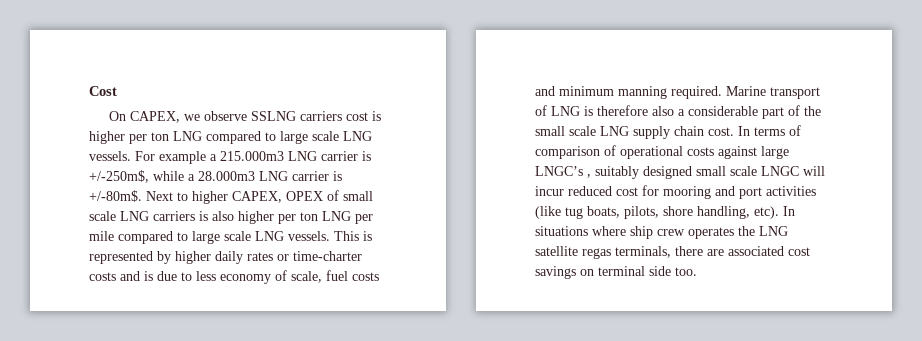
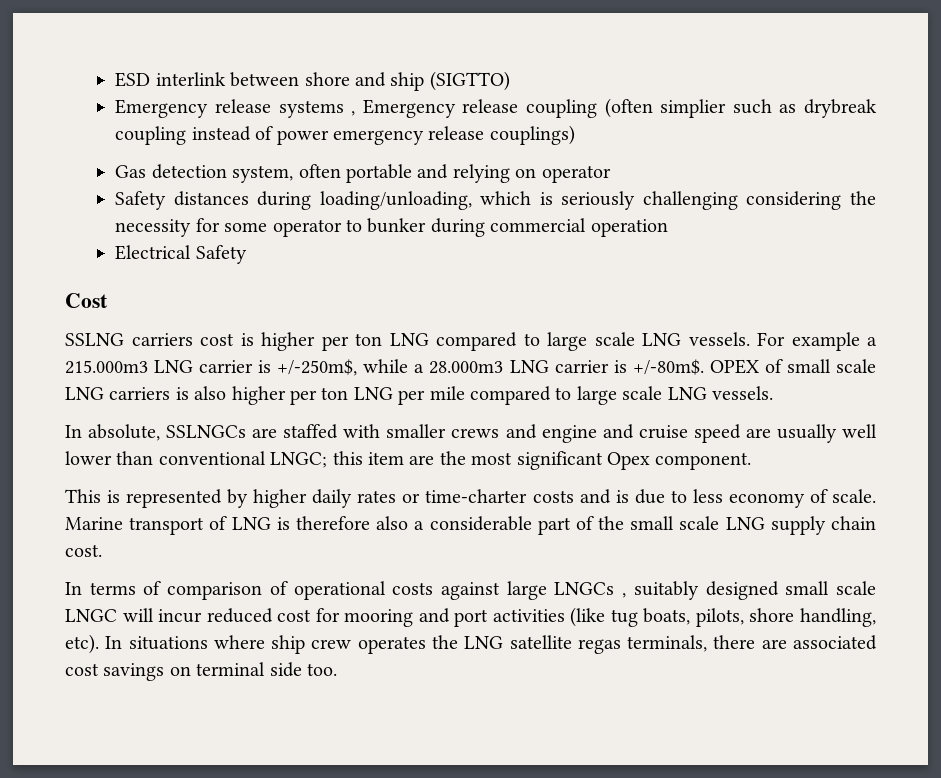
+ ESD interlink between shore and ship (SIGTTO)
+ Emergency release systems , Emergency release coupling (often simplier such as drybreak coupling instead of power emergency release couplings)
+ Gas detection system, often portable and relying on operator
+ Safety distances during loading/unloading, which is seriously challenging considering the necessity for some operator to bunker during commercial operation
+ Electrical Safety
  Cost
- On CAPEX, we observe SSLNG carriers cost is higher per ton LNG compared to large scale LNG vessels.
+ SSLNG carriers cost is higher per ton LNG compared to large scale LNG vessels.
- Next to higher CAPEX, OPEX of small scale LNG carriers is also higher per ton LNG per mile compared to large scale LNG vessels. This is represented by higher daily rates or time-charter costs and is due to less economy of scale, fuel costs and minimum manning required.
+ OPEX of small scale LNG carriers is also higher per ton LNG per mile compared to large scale LNG vessels.
+ In absolute, SSLNGCs are staffed with smaller crews and engine and cruise speed are usually well lower than conventional LNGC; this item are the most significant Opex component.
+ This is represented by higher daily rates or time-charter costs and is due to less economy of scale.
- Marine transport of LNG is therefore also a considerable part of the small scale LNG supply chain cost. In terms of comparison of operational costs against large LNGC’s , suitably designed small scale LNGC will incur reduced cost for mooring and port activities (like tug boats, pilots, shore handling, etc).
+ Marine transport of LNG is therefore also a considerable part of the small scale LNG supply chain cost.
+ In terms of comparison of operational costs against large LNGCs , suitably designed small scale LNGC will incur reduced cost for mooring and port activities (like tug boats, pilots, shore handling, etc).

